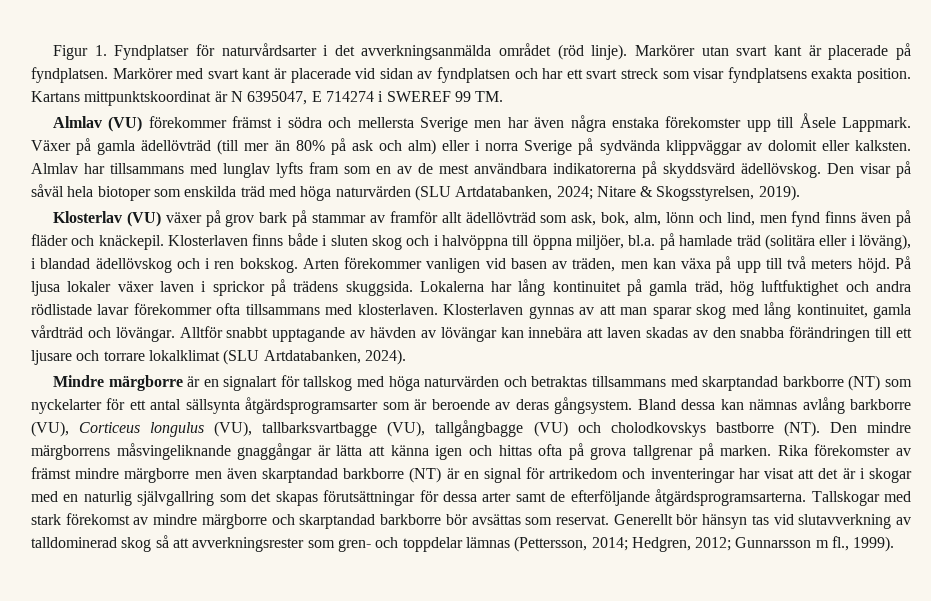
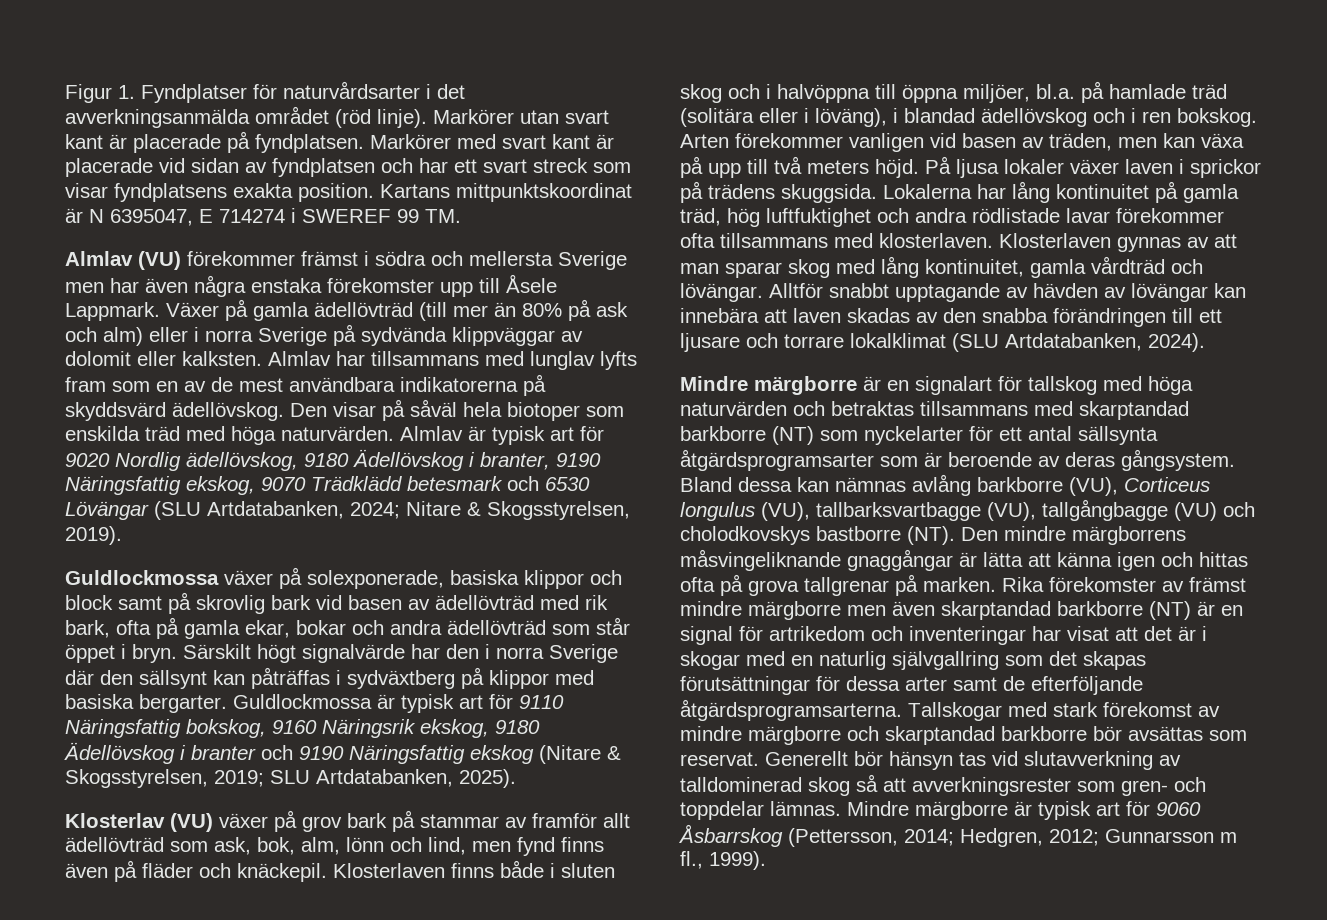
- Den visar på såväl hela biotoper som enskilda träd med höga naturvärden (SLU Artdatabanken, 2024; Nitare & Skogsstyrelsen, 2019).
+ Den visar på såväl hela biotoper som enskilda träd med höga naturvärden. Almlav är typisk art för 9020 Nordlig ädellövskog, 9180 Ädellövskog i branter, 9190 Näringsfattig ekskog, 9070 Trädklädd betesmark och 6530 Lövängar (SLU Artdatabanken, 2024; Nitare & Skogsstyrelsen, 2019).
+ Guldlockmossa växer på solexponerade, basiska klippor och block samt på skrovlig bark vid basen av ädellövträd med rik bark, ofta på gamla ekar, bokar och andra ädellövträd som står öppet i bryn. Särskilt högt signalvärde har den i norra Sverige där den sällsynt kan påträffas i sydväxtberg på klippor med basiska bergarter. Guldlockmossa är typisk art för 9110 Näringsfattig bokskog, 9160 Näringsrik ekskog, 9180 Ädellövskog i branter och 9190 Näringsfattig ekskog (Nitare & Skogsstyrelsen, 2019; SLU Artdatabanken, 2025).
- Generellt bör hänsyn tas vid slutavverkning av talldominerad skog så att avverkningsrester som gren- och toppdelar lämnas (Pettersson, 2014; Hedgren, 2012; Gunnarsson m fl., 1999).
+ Generellt bör hänsyn tas vid slutavverkning av talldominerad skog så att avverkningsrester som gren- och toppdelar lämnas. Mindre märgborre är typisk art för 9060 Åsbarrskog (Pettersson, 2014; Hedgren, 2012; Gunnarsson m fl., 1999).

